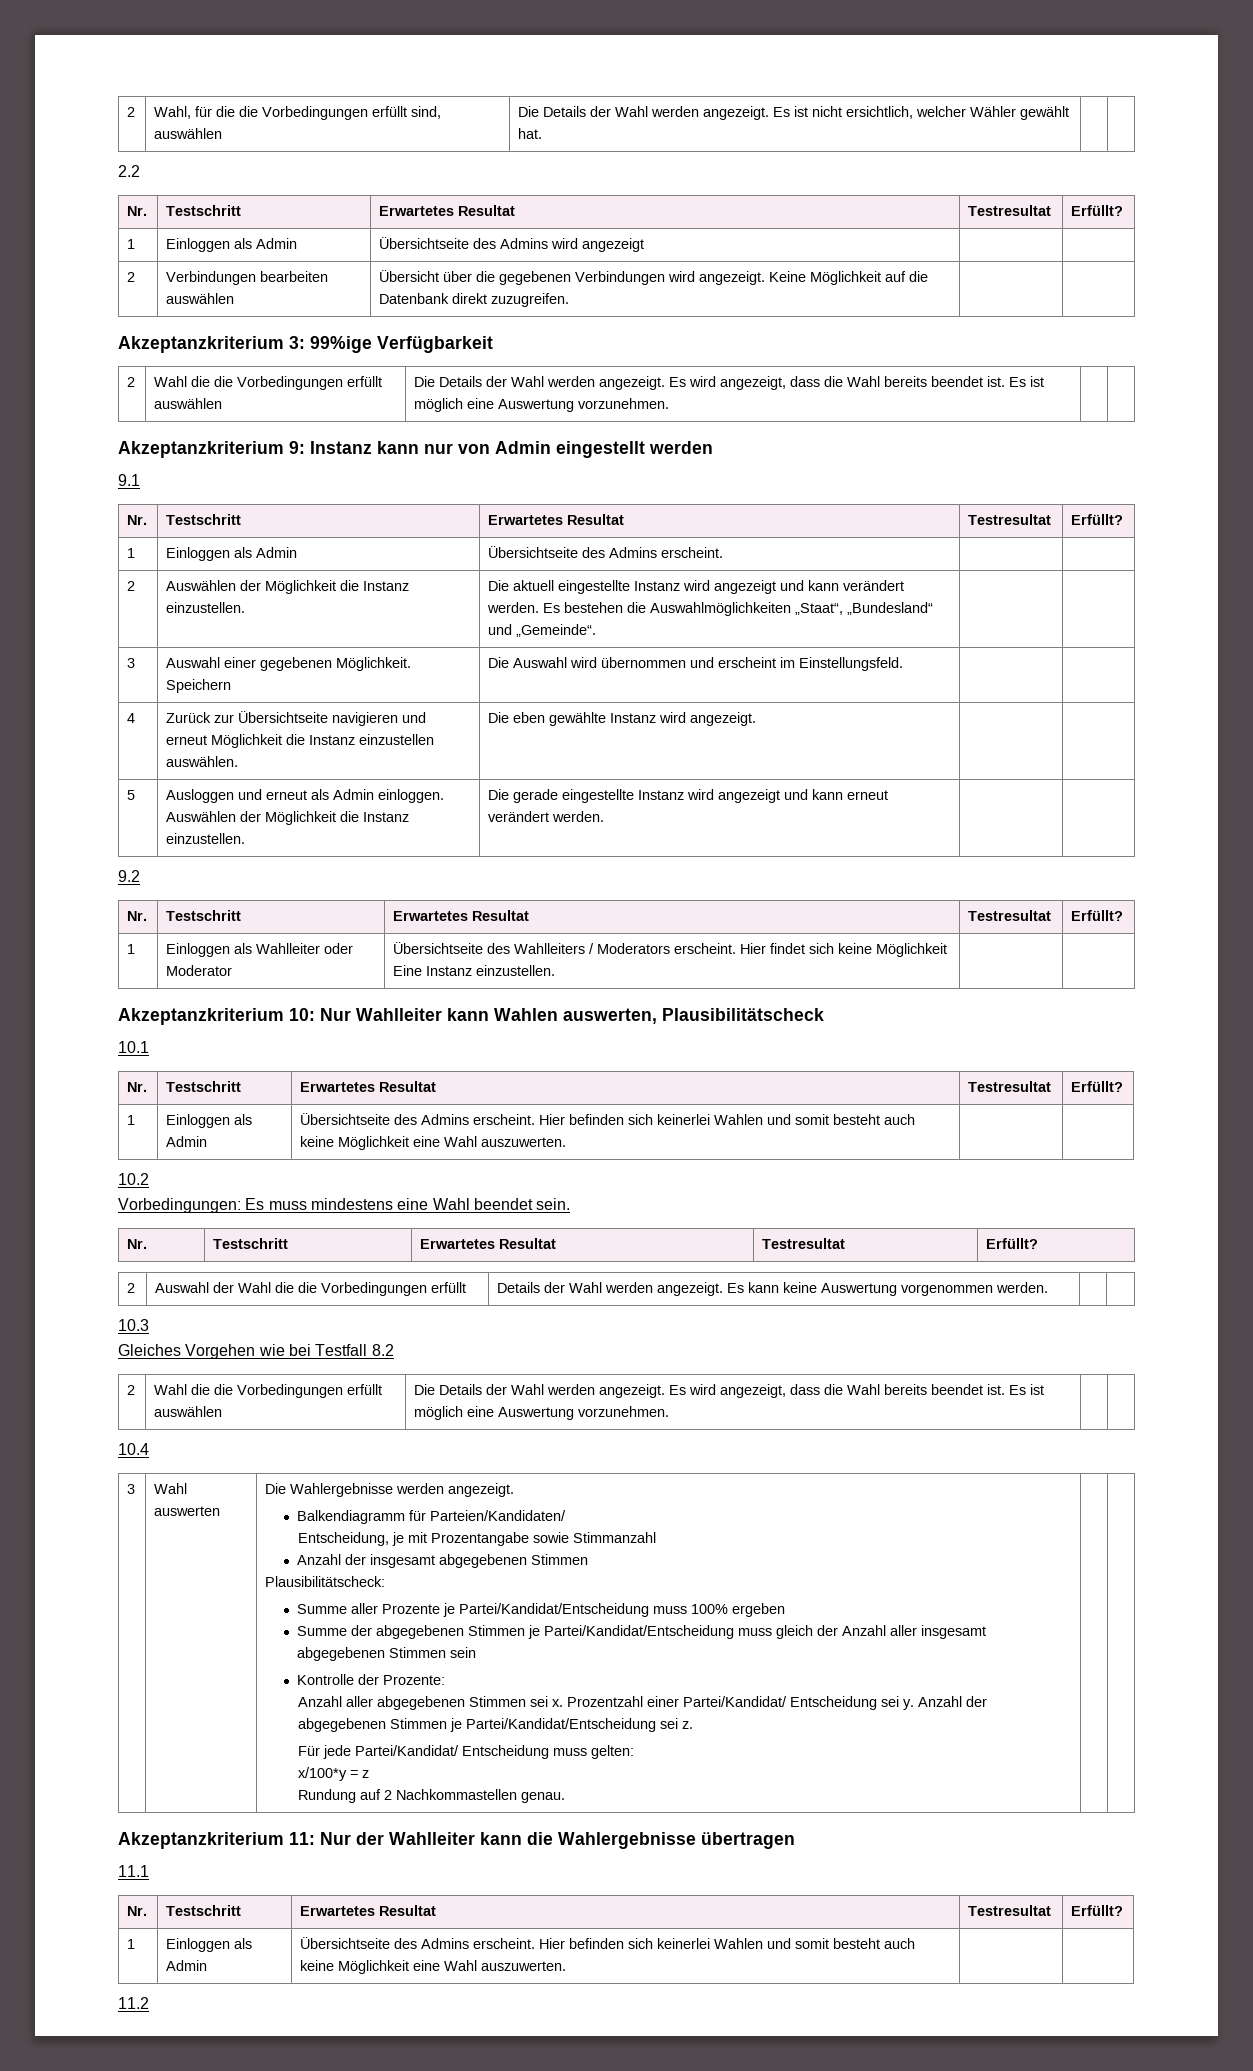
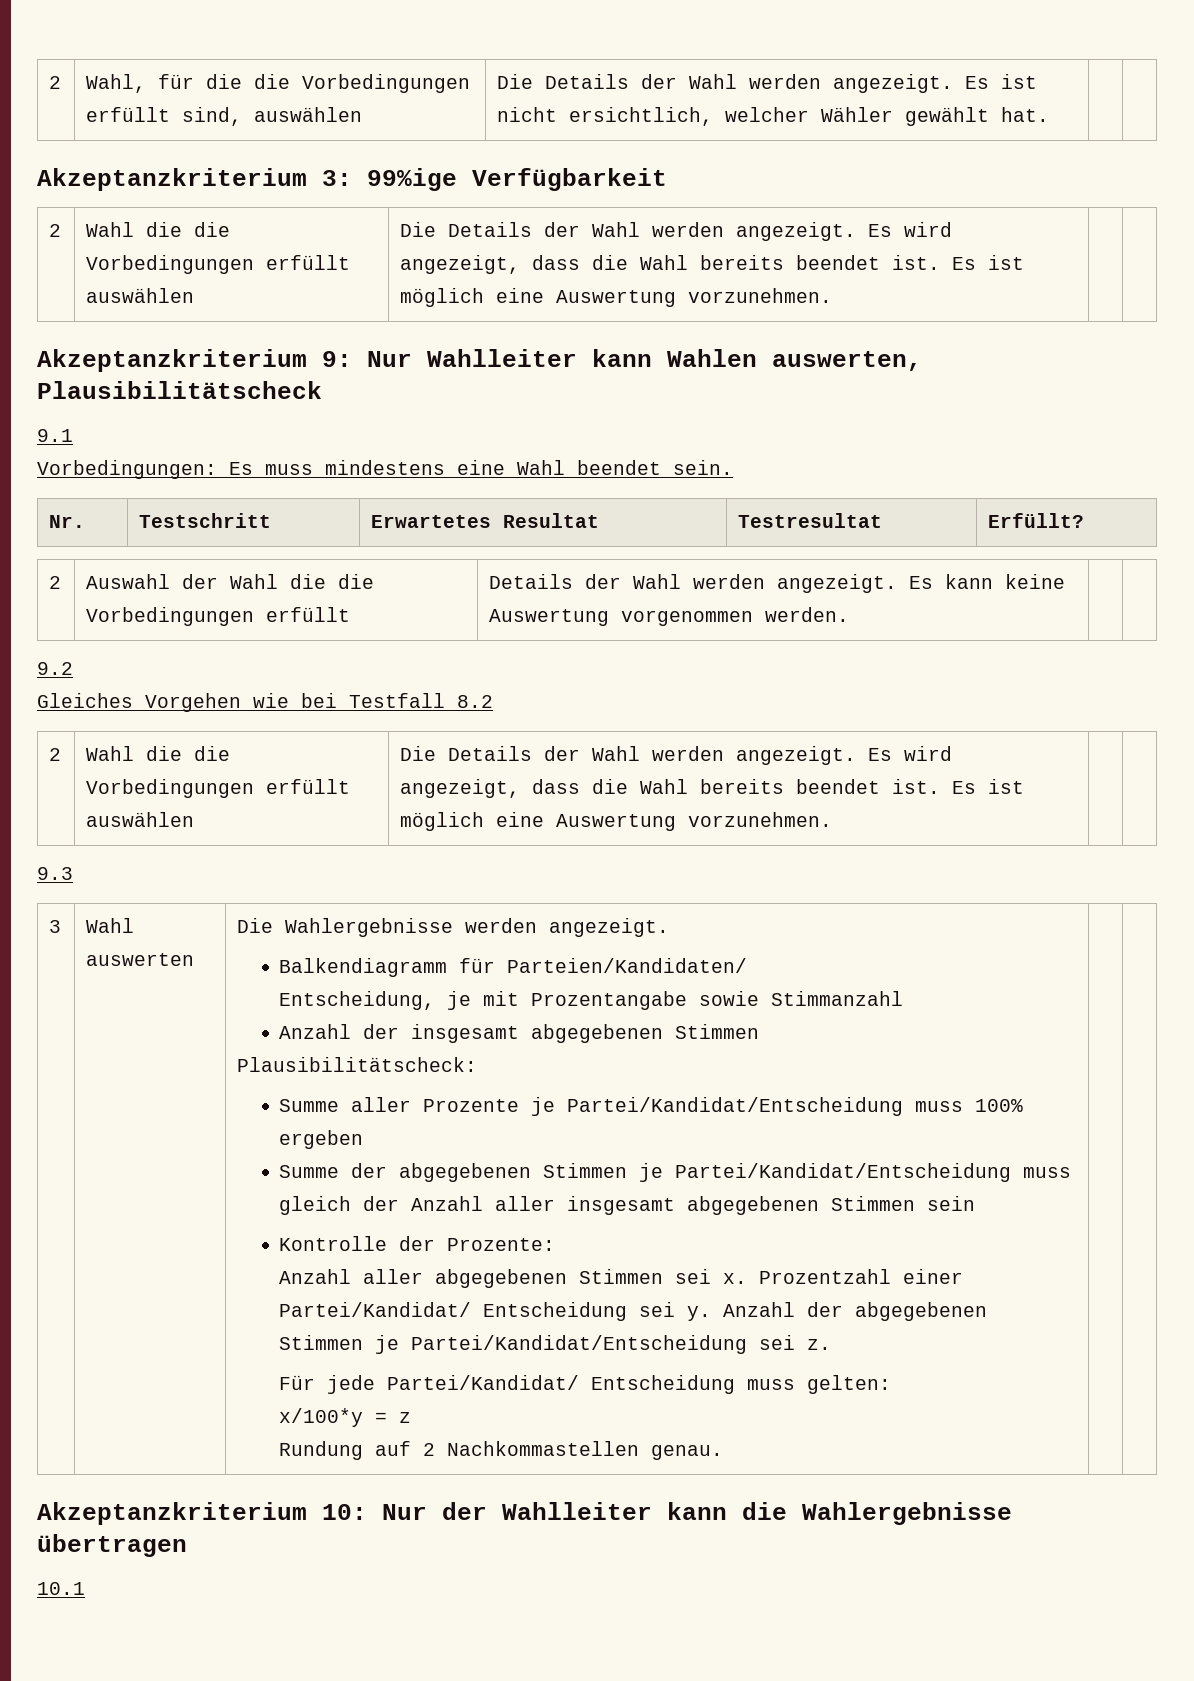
- 2.2
- Nr. | Testschritt | Erwartetes Resultat | Testresultat | Erfüllt?
- 1 | Einloggen als Admin | Übersichtseite des Admins wird angezeigt | |
- 2 | Verbindungen bearbeiten auswählen | Übersicht über die gegebenen Verbindungen wird angezeigt. Keine Möglichkeit auf die Datenbank direkt zuzugreifen. | |
- Akzeptanzkriterium 9: Instanz kann nur von Admin eingestellt werden
- 9.1
- Nr. | Testschritt | Erwartetes Resultat | Testresultat | Erfüllt?
- 1 | Einloggen als Admin | Übersichtseite des Admins erscheint. | |
- 2 | Auswählen der Möglichkeit die Instanz einzustellen. | Die aktuell eingestellte Instanz wird angezeigt und kann verändert werden. Es bestehen die Auswahlmöglichkeiten „Staat“, „Bundesland“ und „Gemeinde“. | |
- 3 | Auswahl einer gegebenen Möglichkeit. Speichern | Die Auswahl wird übernommen und erscheint im Einstellungsfeld. | |
- 4 | Zurück zur Übersichtseite navigieren und erneut Möglichkeit die Instanz einzustellen auswählen. | Die eben gewählte Instanz wird angezeigt. | |
- 5 | Ausloggen und erneut als Admin einloggen. Auswählen der Möglichkeit die Instanz einzustellen. | Die gerade eingestellte Instanz wird angezeigt und kann erneut verändert werden. | |
- 9.2
- Nr. | Testschritt | Erwartetes Resultat | Testresultat | Erfüllt?
- 1 | Einloggen als Wahlleiter oder Moderator | Übersichtseite des Wahlleiters / Moderators erscheint. Hier findet sich keine Möglichkeit Eine Instanz einzustellen. | |
- Akzeptanzkriterium 10: Nur Wahlleiter kann Wahlen auswerten, Plausibilitätscheck
+ Akzeptanzkriterium 9: Nur Wahlleiter kann Wahlen auswerten, Plausibilitätscheck
- 10.1
- Nr. | Testschritt | Erwartetes Resultat | Testresultat | Erfüllt?
- 1 | Einloggen als Admin | Übersichtseite des Admins erscheint. Hier befinden sich keinerlei Wahlen und somit besteht auch keine Möglichkeit eine Wahl auszuwerten. | |
- 10.2
+ 9.1
- 10.3
+ 9.2
- 10.4
+ 9.3
- Akzeptanzkriterium 11: Nur der Wahlleiter kann die Wahlergebnisse übertragen
+ Akzeptanzkriterium 10: Nur der Wahlleiter kann die Wahlergebnisse übertragen
- 11.1
- Nr. | Testschritt | Erwartetes Resultat | Testresultat | Erfüllt?
- 1 | Einloggen als Admin | Übersichtseite des Admins erscheint. Hier befinden sich keinerlei Wahlen und somit besteht auch keine Möglichkeit eine Wahl auszuwerten. | |
- 11.2
+ 10.1

